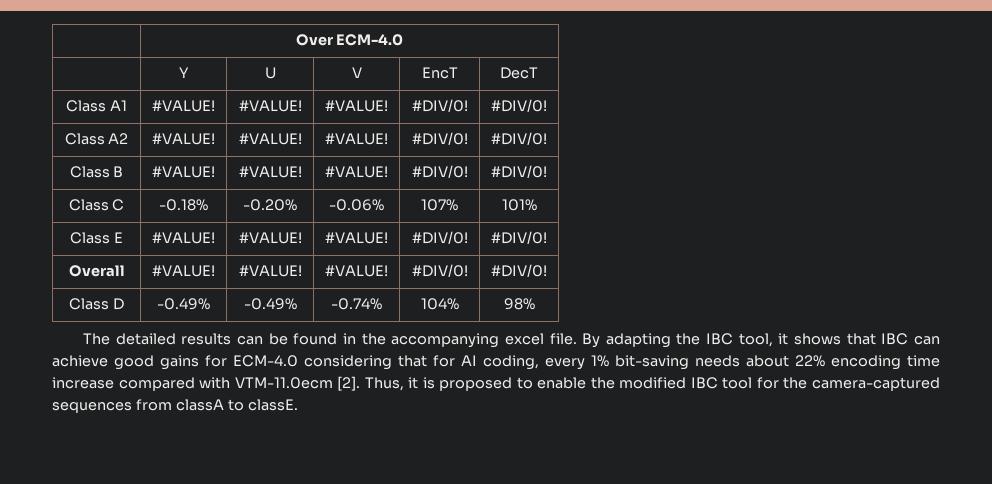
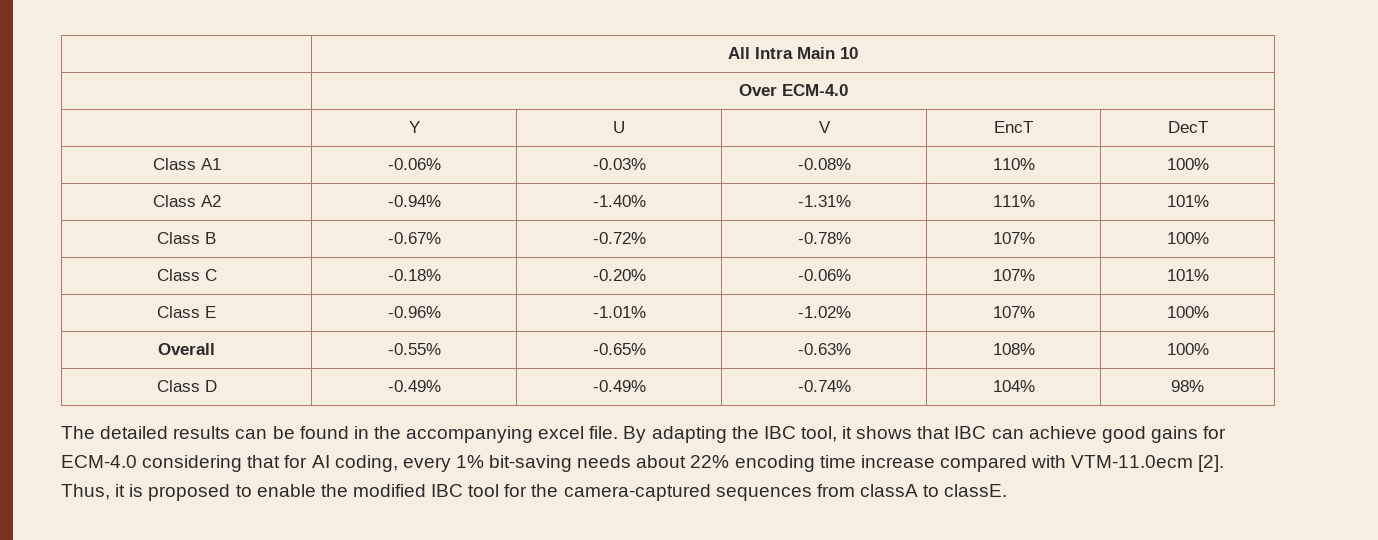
+ | All Intra Main 10
- Class A1 | #VALUE! | #VALUE! | #VALUE! | #DIV/0! | #DIV/0!
- Class A2 | #VALUE! | #VALUE! | #VALUE! | #DIV/0! | #DIV/0!
- Class B | #VALUE! | #VALUE! | #VALUE! | #DIV/0! | #DIV/0!
+ Class A1 | -0.06% | -0.03% | -0.08% | 110% | 100%
+ Class A2 | -0.94% | -1.40% | -1.31% | 111% | 101%
+ Class B | -0.67% | -0.72% | -0.78% | 107% | 100%
- Class E | #VALUE! | #VALUE! | #VALUE! | #DIV/0! | #DIV/0!
- Overall | #VALUE! | #VALUE! | #VALUE! | #DIV/0! | #DIV/0!
+ Class E | -0.96% | -1.01% | -1.02% | 107% | 100%
+ Overall | -0.55% | -0.65% | -0.63% | 108% | 100%

